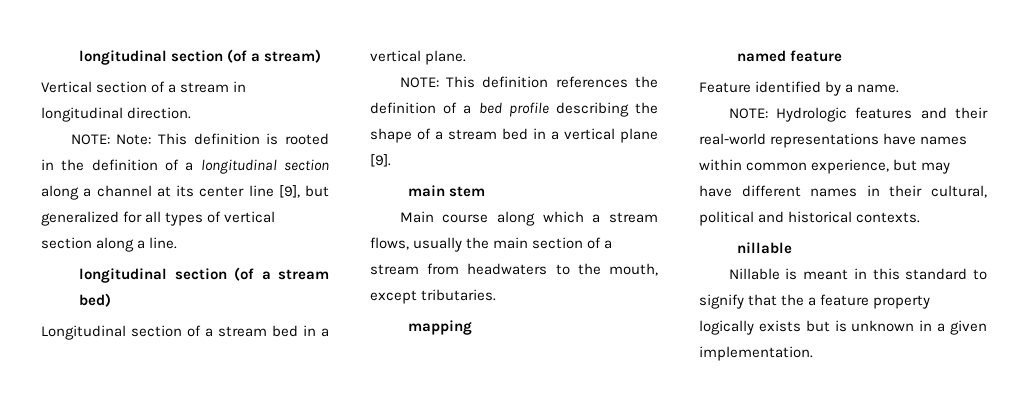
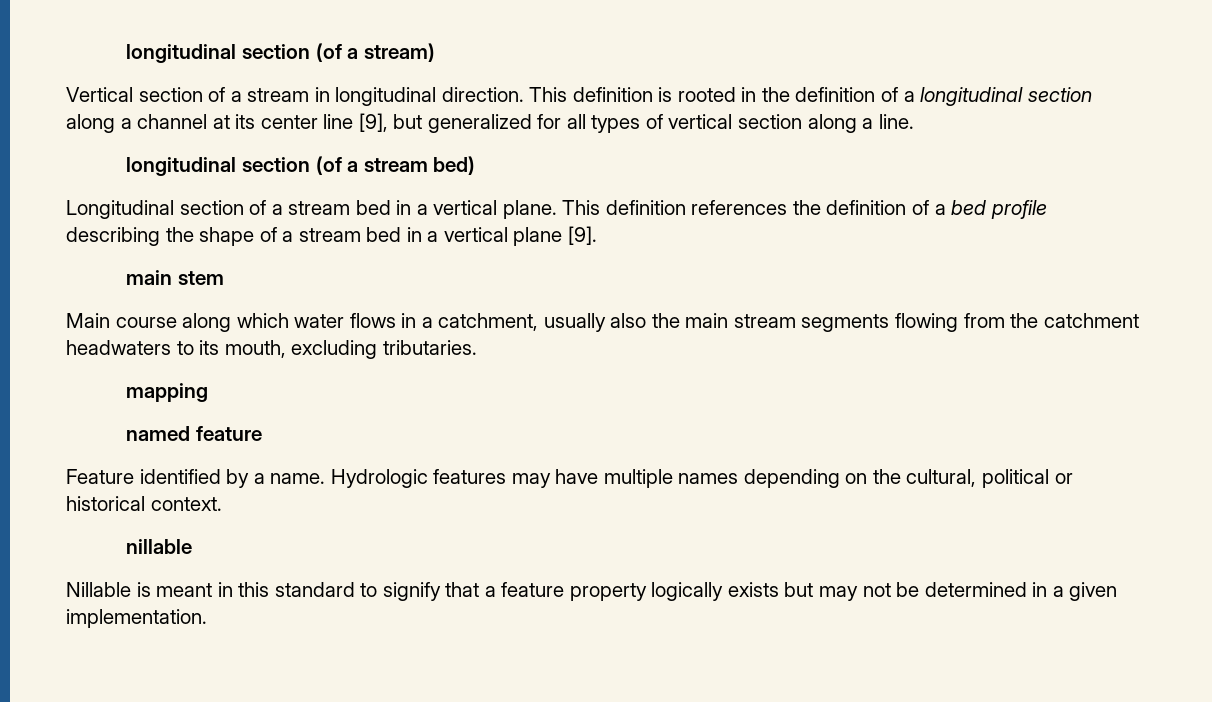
- Vertical section of a stream in longitudinal direction.
- NOTE: Note: This definition is rooted in the definition of a longitudinal section along a channel at its center line [9], but generalized for all types of vertical section along a line.
+ Vertical section of a stream in longitudinal direction. This definition is rooted in the definition of a longitudinal section along a channel at its center line [9], but generalized for all types of vertical section along a line.
- Longitudinal section of a stream bed in a vertical plane.
- NOTE: This definition references the definition of a bed profile describing the shape of a stream bed in a vertical plane [9].
+ Longitudinal section of a stream bed in a vertical plane. This definition references the definition of a bed profile describing the shape of a stream bed in a vertical plane [9].
- Main course along which a stream flows, usually the main section of a stream from headwaters to the mouth, except tributaries.
+ Main course along which water flows in a catchment, usually also the main stream segments flowing from the catchment headwaters to its mouth, excluding tributaries.
- Feature identified by a name.
- NOTE: Hydrologic features and their real-world representations have names within common experience, but may have different names in their cultural, political and historical contexts.
+ Feature identified by a name. Hydrologic features may have multiple names depending on the cultural, political or historical context.
- Nillable is meant in this standard to signify that the a feature property logically exists but is unknown in a given implementation.
+ Nillable is meant in this standard to signify that a feature property logically exists but may not be determined in a given implementation.

